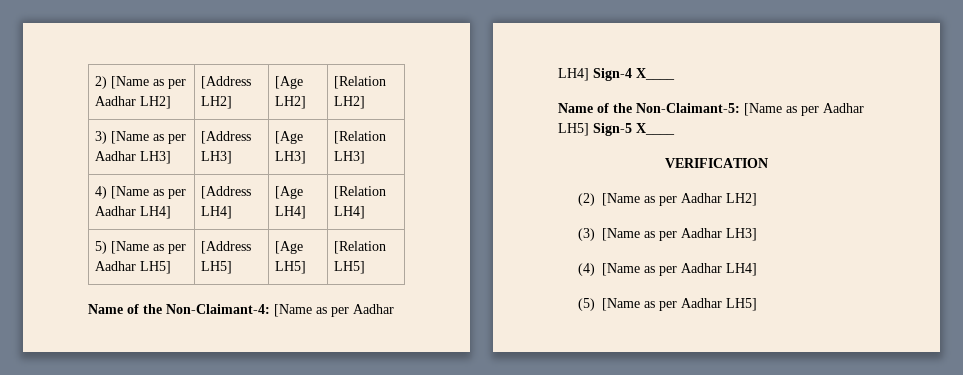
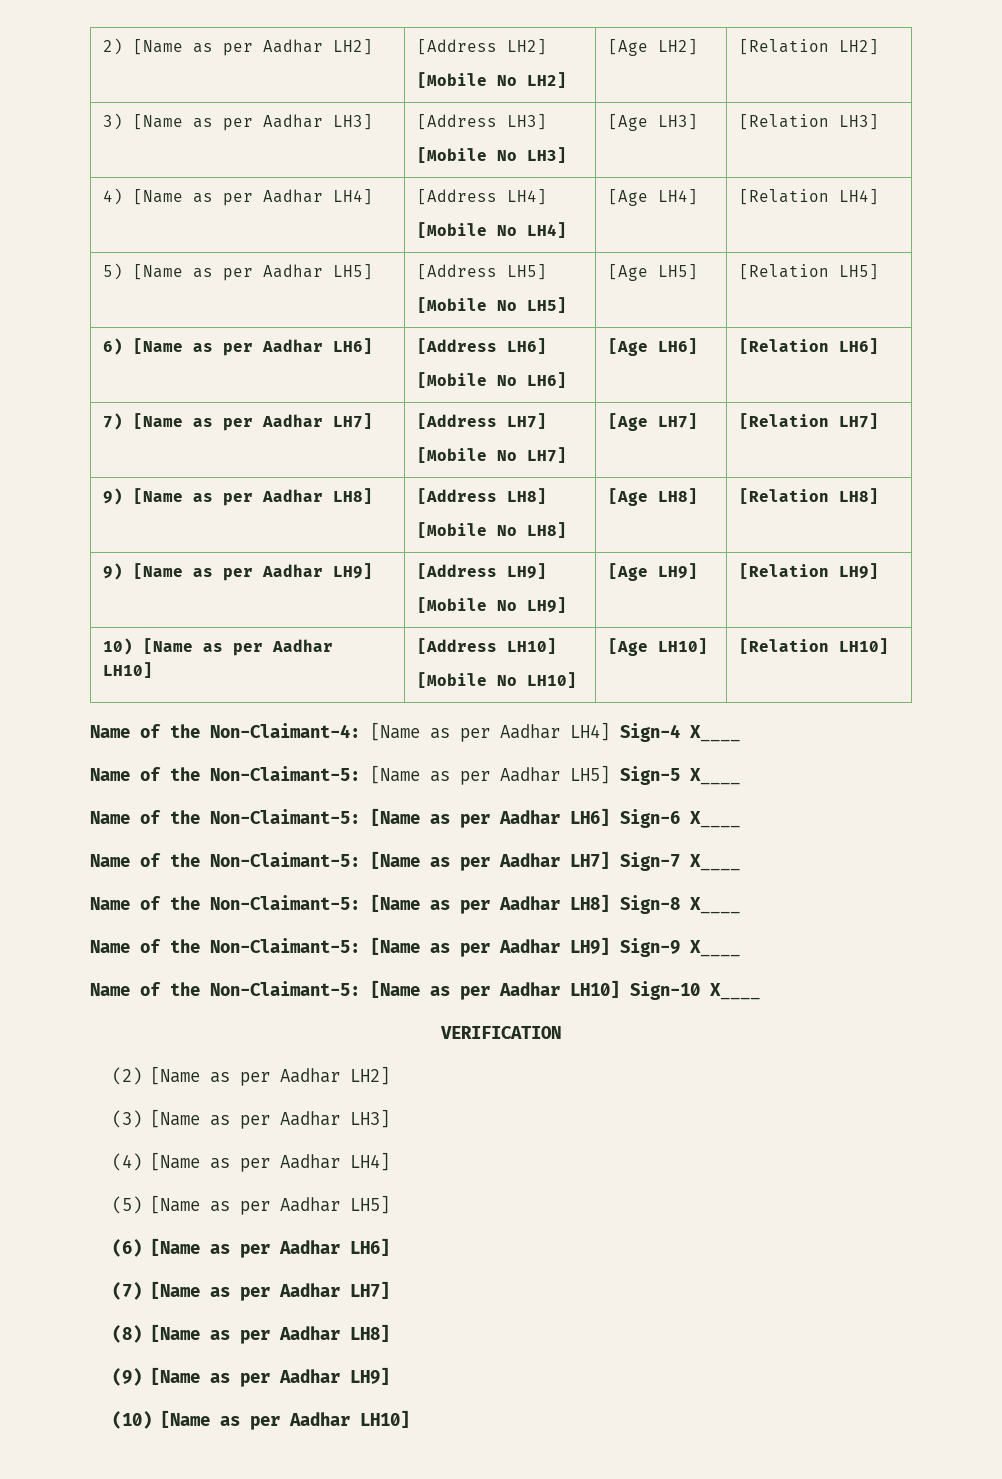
- 2) [Name as per Aadhar LH2] | [Address LH2] | [Age LH2] | [Relation LH2]
+ 2) [Name as per Aadhar LH2] | [Address LH2]
+ [Mobile No LH2] | [Age LH2] | [Relation LH2]
- 3) [Name as per Aadhar LH3] | [Address LH3] | [Age LH3] | [Relation LH3]
+ 3) [Name as per Aadhar LH3] | [Address LH3]
+ [Mobile No LH3] | [Age LH3] | [Relation LH3]
- 4) [Name as per Aadhar LH4] | [Address LH4] | [Age LH4] | [Relation LH4]
+ 4) [Name as per Aadhar LH4] | [Address LH4]
+ [Mobile No LH4] | [Age LH4] | [Relation LH4]
- 5) [Name as per Aadhar LH5] | [Address LH5] | [Age LH5] | [Relation LH5]
+ 5) [Name as per Aadhar LH5] | [Address LH5]
+ [Mobile No LH5] | [Age LH5] | [Relation LH5]
+ 6) [Name as per Aadhar LH6] | [Address LH6]
+ [Mobile No LH6] | [Age LH6] | [Relation LH6]
+ 7) [Name as per Aadhar LH7] | [Address LH7]
+ [Mobile No LH7] | [Age LH7] | [Relation LH7]
+ 9) [Name as per Aadhar LH8] | [Address LH8]
+ [Mobile No LH8] | [Age LH8] | [Relation LH8]
+ 9) [Name as per Aadhar LH9] | [Address LH9]
+ [Mobile No LH9] | [Age LH9] | [Relation LH9]
+ 10) [Name as per Aadhar LH10] | [Address LH10]
+ [Mobile No LH10] | [Age LH10] | [Relation LH10]
+ Name of the Non-Claimant-5: [Name as per Aadhar LH6] Sign-6 X____
+ Name of the Non-Claimant-5: [Name as per Aadhar LH7] Sign-7 X____
+ Name of the Non-Claimant-5: [Name as per Aadhar LH8] Sign-8 X____
+ Name of the Non-Claimant-5: [Name as per Aadhar LH9] Sign-9 X____
+ Name of the Non-Claimant-5: [Name as per Aadhar LH10] Sign-10 X____
+ (6) [Name as per Aadhar LH6]
+ (7) [Name as per Aadhar LH7]
+ (8) [Name as per Aadhar LH8]
+ (9) [Name as per Aadhar LH9]
+ (10) [Name as per Aadhar LH10]

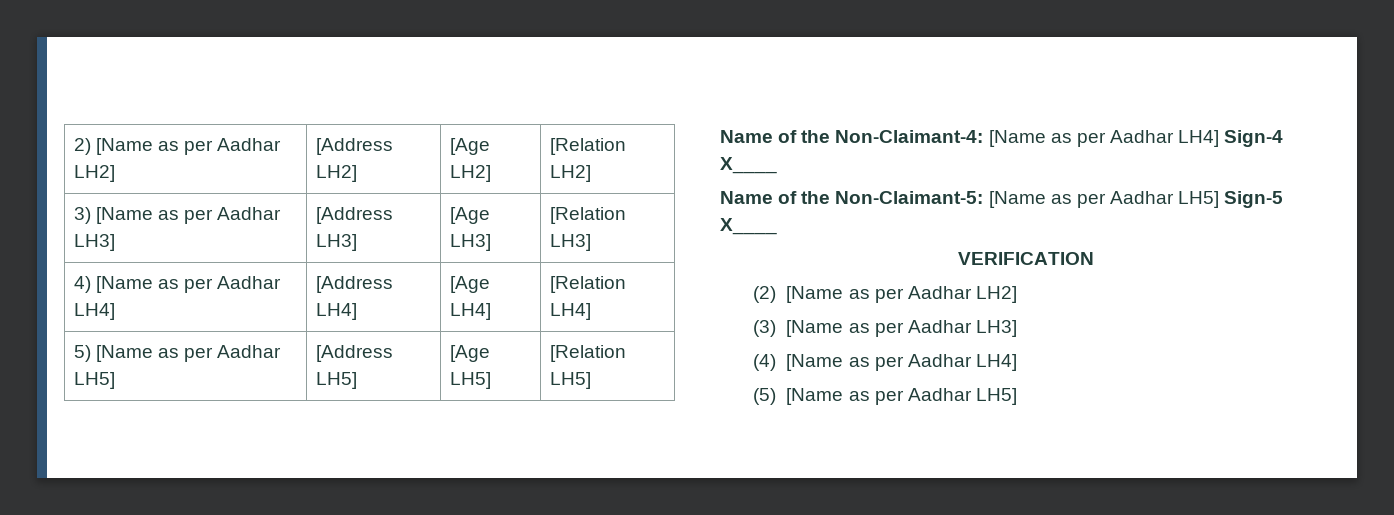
- 2) [Name as per Aadhar LH2] | [Address LH2]
- [Mobile No LH2] | [Age LH2] | [Relation LH2]
+ 2) [Name as per Aadhar LH2] | [Address LH2] | [Age LH2] | [Relation LH2]
- 3) [Name as per Aadhar LH3] | [Address LH3]
- [Mobile No LH3] | [Age LH3] | [Relation LH3]
+ 3) [Name as per Aadhar LH3] | [Address LH3] | [Age LH3] | [Relation LH3]
- 4) [Name as per Aadhar LH4] | [Address LH4]
- [Mobile No LH4] | [Age LH4] | [Relation LH4]
+ 4) [Name as per Aadhar LH4] | [Address LH4] | [Age LH4] | [Relation LH4]
- 5) [Name as per Aadhar LH5] | [Address LH5]
- [Mobile No LH5] | [Age LH5] | [Relation LH5]
+ 5) [Name as per Aadhar LH5] | [Address LH5] | [Age LH5] | [Relation LH5]
- 6) [Name as per Aadhar LH6] | [Address LH6]
- [Mobile No LH6] | [Age LH6] | [Relation LH6]
- 7) [Name as per Aadhar LH7] | [Address LH7]
- [Mobile No LH7] | [Age LH7] | [Relation LH7]
- 9) [Name as per Aadhar LH8] | [Address LH8]
- [Mobile No LH8] | [Age LH8] | [Relation LH8]
- 9) [Name as per Aadhar LH9] | [Address LH9]
- [Mobile No LH9] | [Age LH9] | [Relation LH9]
- 10) [Name as per Aadhar LH10] | [Address LH10]
- [Mobile No LH10] | [Age LH10] | [Relation LH10]
- Name of the Non-Claimant-5: [Name as per Aadhar LH6] Sign-6 X____
- Name of the Non-Claimant-5: [Name as per Aadhar LH7] Sign-7 X____
- Name of the Non-Claimant-5: [Name as per Aadhar LH8] Sign-8 X____
- Name of the Non-Claimant-5: [Name as per Aadhar LH9] Sign-9 X____
- Name of the Non-Claimant-5: [Name as per Aadhar LH10] Sign-10 X____
- (6) [Name as per Aadhar LH6]
- (7) [Name as per Aadhar LH7]
- (8) [Name as per Aadhar LH8]
- (9) [Name as per Aadhar LH9]
- (10) [Name as per Aadhar LH10]

